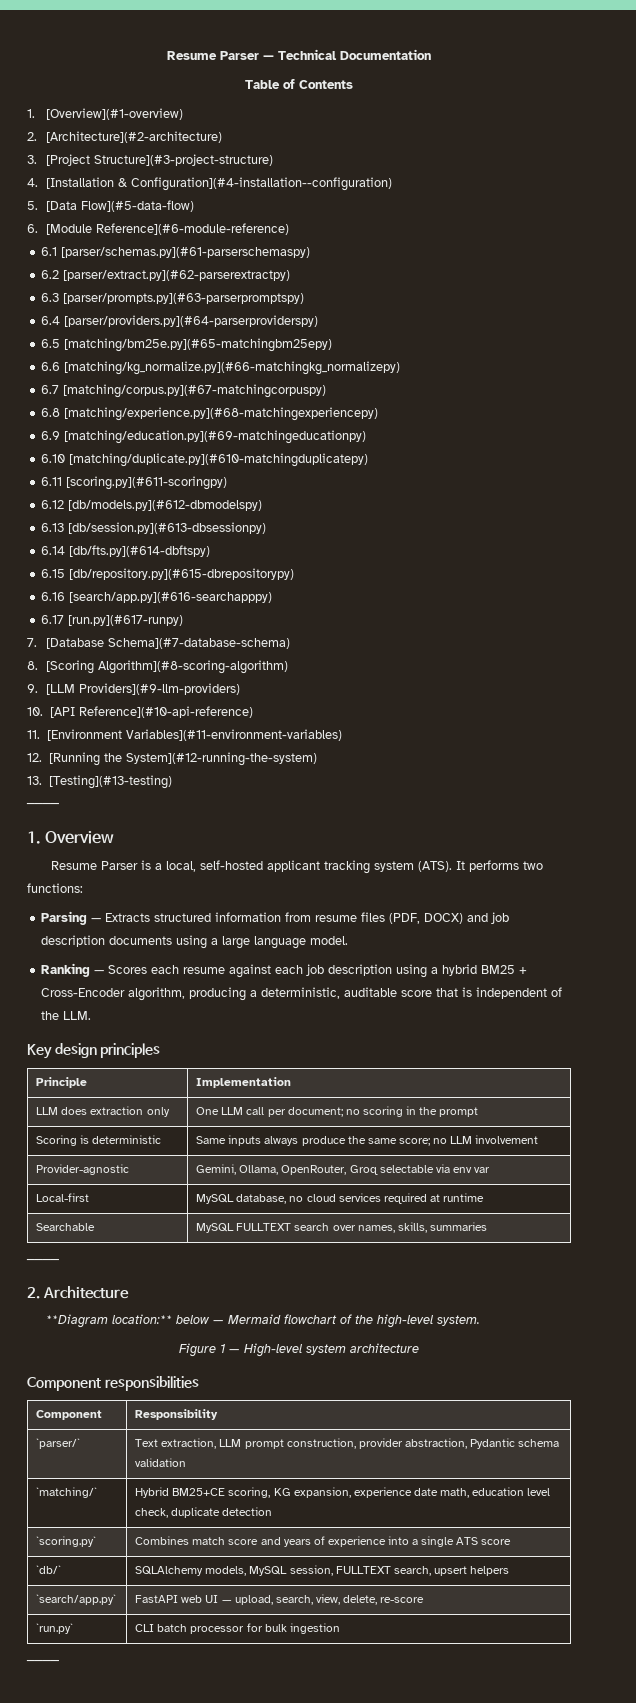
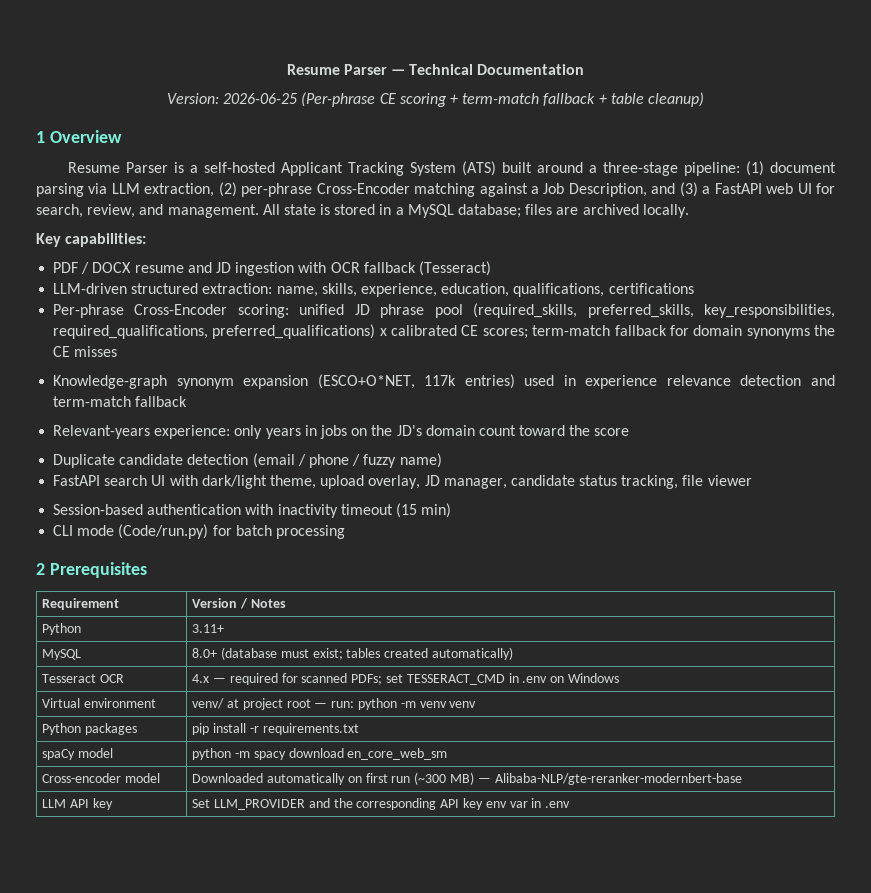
- Table of Contents
- 1. [Overview](#1-overview)
- 2. [Architecture](#2-architecture)
- 3. [Project Structure](#3-project-structure)
- 4. [Installation & Configuration](#4-installation--configuration)
- 5. [Data Flow](#5-data-flow)
- 6. [Module Reference](#6-module-reference)
- 6.1 [parser/schemas.py](#61-parserschemaspy)
- 6.2 [parser/extract.py](#62-parserextractpy)
- 6.3 [parser/prompts.py](#63-parserpromptspy)
- 6.4 [parser/providers.py](#64-parserproviderspy)
- 6.5 [matching/bm25e.py](#65-matchingbm25epy)
- 6.6 [matching/kg_normalize.py](#66-matchingkg_normalizepy)
- 6.7 [matching/corpus.py](#67-matchingcorpuspy)
- 6.8 [matching/experience.py](#68-matchingexperiencepy)
- 6.9 [matching/education.py](#69-matchingeducationpy)
- 6.10 [matching/duplicate.py](#610-matchingduplicatepy)
- 6.11 [scoring.py](#611-scoringpy)
- 6.12 [db/models.py](#612-dbmodelspy)
- 6.13 [db/session.py](#613-dbsessionpy)
- 6.14 [db/fts.py](#614-dbftspy)
- 6.15 [db/repository.py](#615-dbrepositorypy)
- 6.16 [search/app.py](#616-searchapppy)
- 6.17 [run.py](#617-runpy)
- 7. [Database Schema](#7-database-schema)
- 8. [Scoring Algorithm](#8-scoring-algorithm)
- 9. [LLM Providers](#9-llm-providers)
- 10. [API Reference](#10-api-reference)
- 11. [Environment Variables](#11-environment-variables)
- 12. [Running the System](#12-running-the-system)
- 13. [Testing](#13-testing)
- ────
- 1. Overview
+ Version: 2026-06-25 (Per-phrase CE scoring + term-match fallback + table cleanup)
+ 1 Overview
- Resume Parser is a local, self-hosted applicant tracking system (ATS). It performs two functions:
- Parsing — Extracts structured information from resume files (PDF, DOCX) and job description documents using a large language model.
- Ranking — Scores each resume against each job description using a hybrid BM25 + Cross-Encoder algorithm, producing a deterministic, auditable score that is independent of the LLM.
- Key design principles
- Principle | Implementation
- LLM does extraction only | One LLM call per document; no scoring in the prompt
- Scoring is deterministic | Same inputs always produce the same score; no LLM involvement
- Provider-agnostic | Gemini, Ollama, OpenRouter, Groq selectable via env var
- Local-first | MySQL database, no cloud services required at runtime
- Searchable | MySQL FULLTEXT search over names, skills, summaries
- ────
- 2. Architecture
- **Diagram location:** below — Mermaid flowchart of the high-level system.
- Figure 1 — High-level system architecture
- Component responsibilities
- Component | Responsibility
- `parser/` | Text extraction, LLM prompt construction, provider abstraction, Pydantic schema validation
- `matching/` | Hybrid BM25+CE scoring, KG expansion, experience date math, education level check, duplicate detection
- `scoring.py` | Combines match score and years of experience into a single ATS score
- `db/` | SQLAlchemy models, MySQL session, FULLTEXT search, upsert helpers
- `search/app.py` | FastAPI web UI — upload, search, view, delete, re-score
- `run.py` | CLI batch processor for bulk ingestion
- ────
+ Resume Parser is a self-hosted Applicant Tracking System (ATS) built around a three-stage pipeline: (1) document parsing via LLM extraction, (2) per-phrase Cross-Encoder matching against a Job Description, and (3) a FastAPI web UI for search, review, and management. All state is stored in a MySQL database; files are archived locally.
+ Key capabilities:
+ PDF / DOCX resume and JD ingestion with OCR fallback (Tesseract)
+ LLM-driven structured extraction: name, skills, experience, education, qualifications, certifications
+ Per-phrase Cross-Encoder scoring: unified JD phrase pool (required_skills, preferred_skills, key_responsibilities, required_qualifications, preferred_qualifications) x calibrated CE scores; term-match fallback for domain synonyms the CE misses
+ Knowledge-graph synonym expansion (ESCO+O*NET, 117k entries) used in experience relevance detection and term-match fallback
+ Relevant-years experience: only years in jobs on the JD's domain count toward the score
+ Duplicate candidate detection (email / phone / fuzzy name)
+ FastAPI search UI with dark/light theme, upload overlay, JD manager, candidate status tracking, file viewer
+ Session-based authentication with inactivity timeout (15 min)
+ CLI mode (Code/run.py) for batch processing
+ 2 Prerequisites
+ Requirement | Version / Notes
+ Python | 3.11+
+ MySQL | 8.0+ (database must exist; tables created automatically)
+ Tesseract OCR | 4.x — required for scanned PDFs; set TESSERACT_CMD in .env on Windows
+ Virtual environment | venv/ at project root — run: python -m venv venv
+ Python packages | pip install -r requirements.txt
+ spaCy model | python -m spacy download en_core_web_sm
+ Cross-encoder model | Downloaded automatically on first run (~300 MB) — Alibaba-NLP/gte-reranker-modernbert-base
+ LLM API key | Set LLM_PROVIDER and the corresponding API key env var in .env

